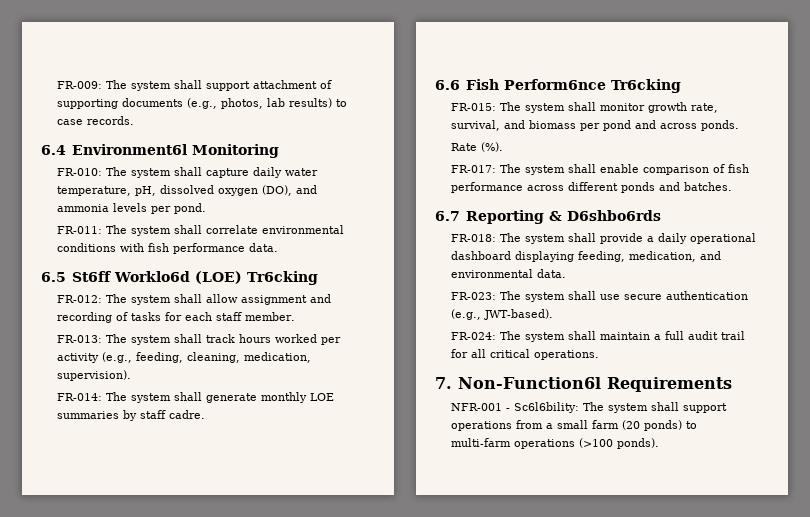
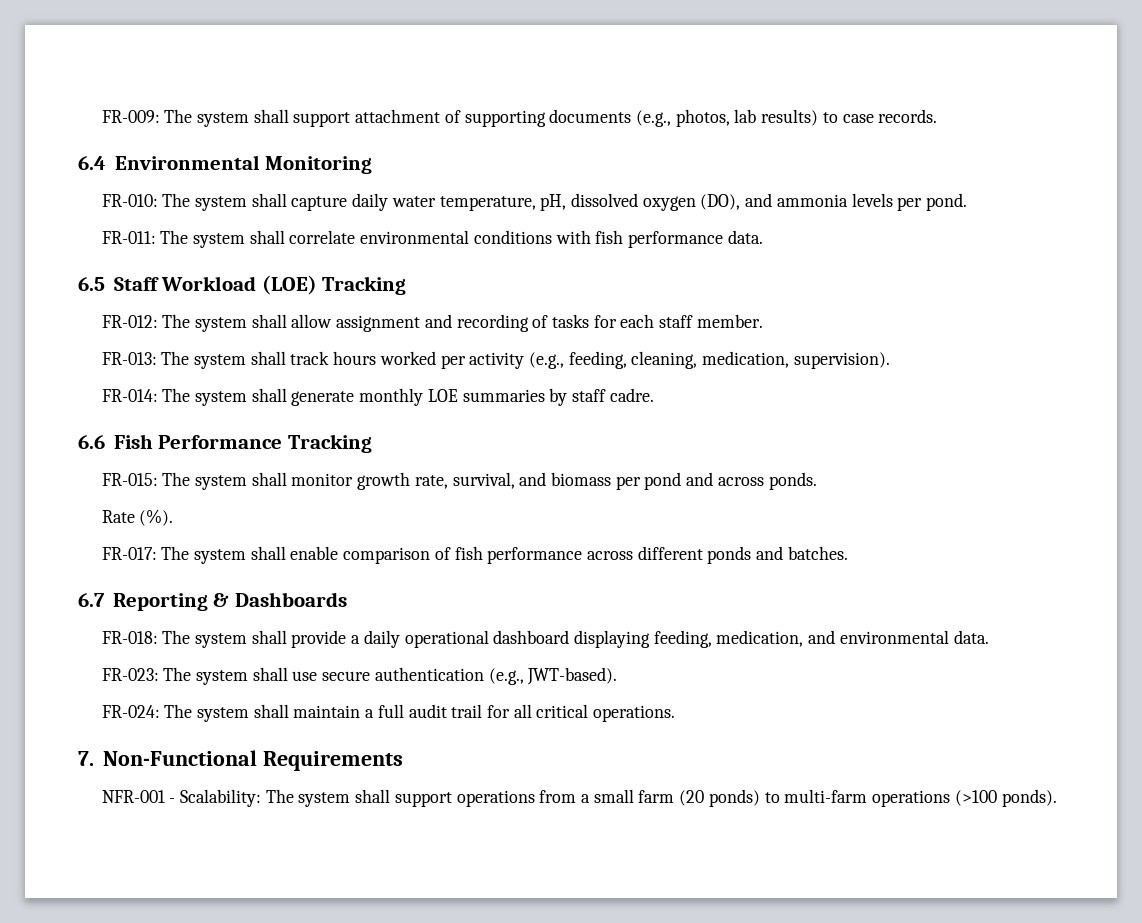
- 6.4 Environment6l Monitoring
+ 6.4 Environmental Monitoring
- 6.5 St6ff Worklo6d (LOE) Tr6cking
+ 6.5 Staff Workload (LOE) Tracking
- 6.6 Fish Perform6nce Tr6cking
+ 6.6 Fish Performance Tracking
- 6.7 Reporting & D6shbo6rds
+ 6.7 Reporting & Dashboards
- 7. Non-Function6l Requirements
+ 7. Non-Functional Requirements
- NFR-001 - Sc6l6bility: The system shall support operations from a small farm (20 ponds) to multi-farm operations (>100 ponds).
+ NFR-001 - Scalability: The system shall support operations from a small farm (20 ponds) to multi-farm operations (>100 ponds).

